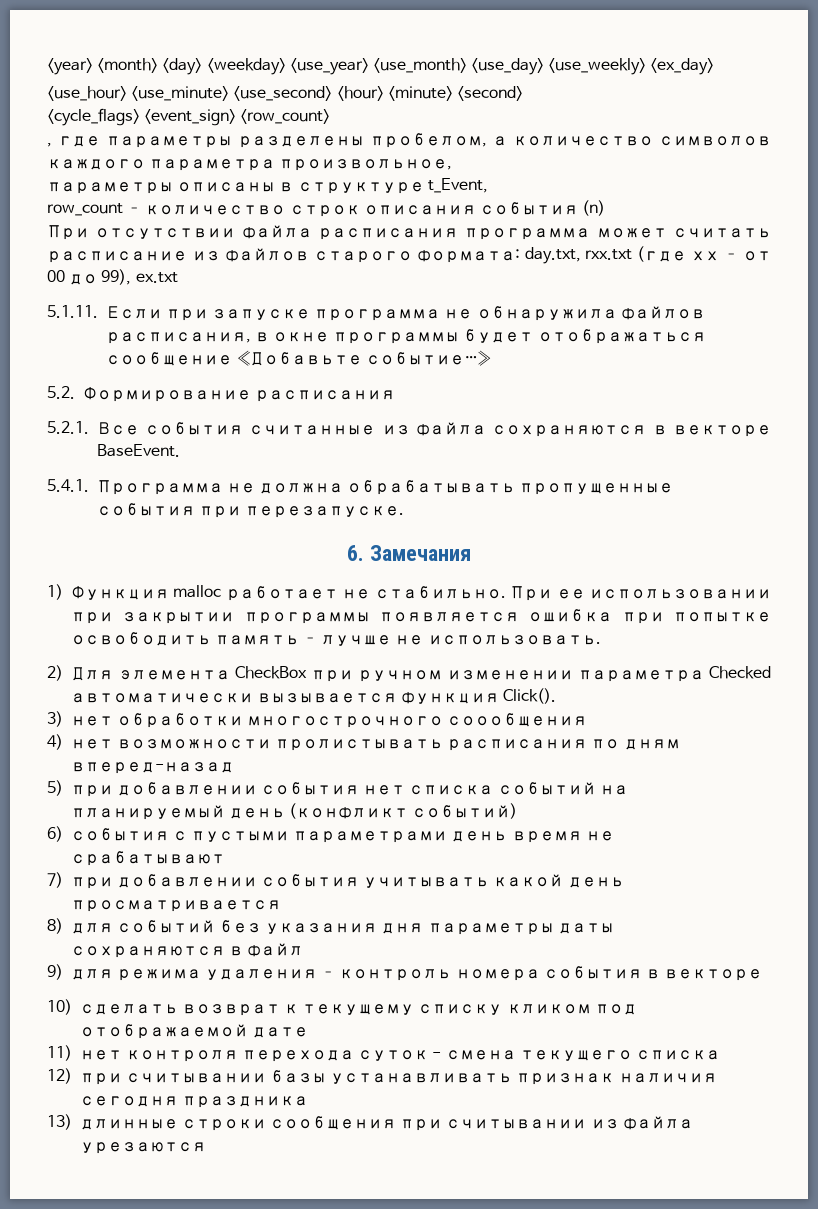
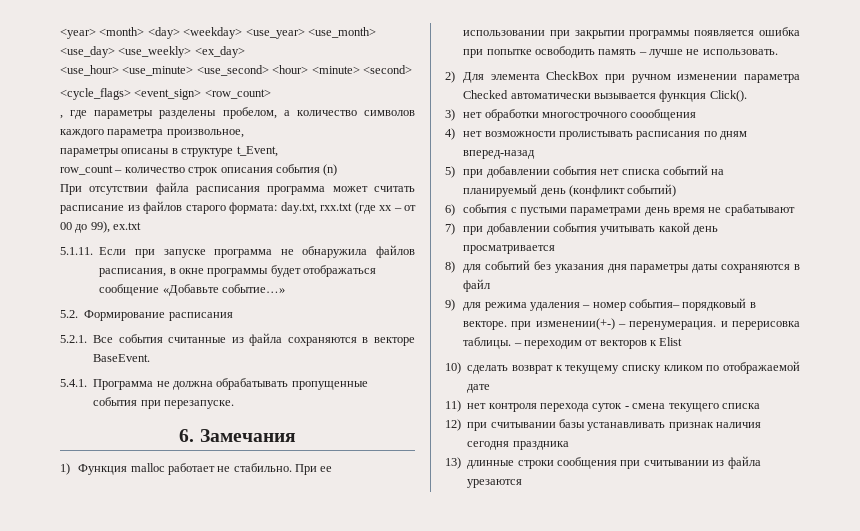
- 9) для режима удаления – контроль номера события в векторе
+ 9) для режима удаления – номер события– порядковый в векторе. при изменении(+-) – перенумерация. и перерисовка таблицы. – переходим от векторов к Elist
- 10) сделать возврат к текущему списку кликом под отображаемой дате
+ 10) сделать возврат к текущему списку кликом по отображаемой дате

